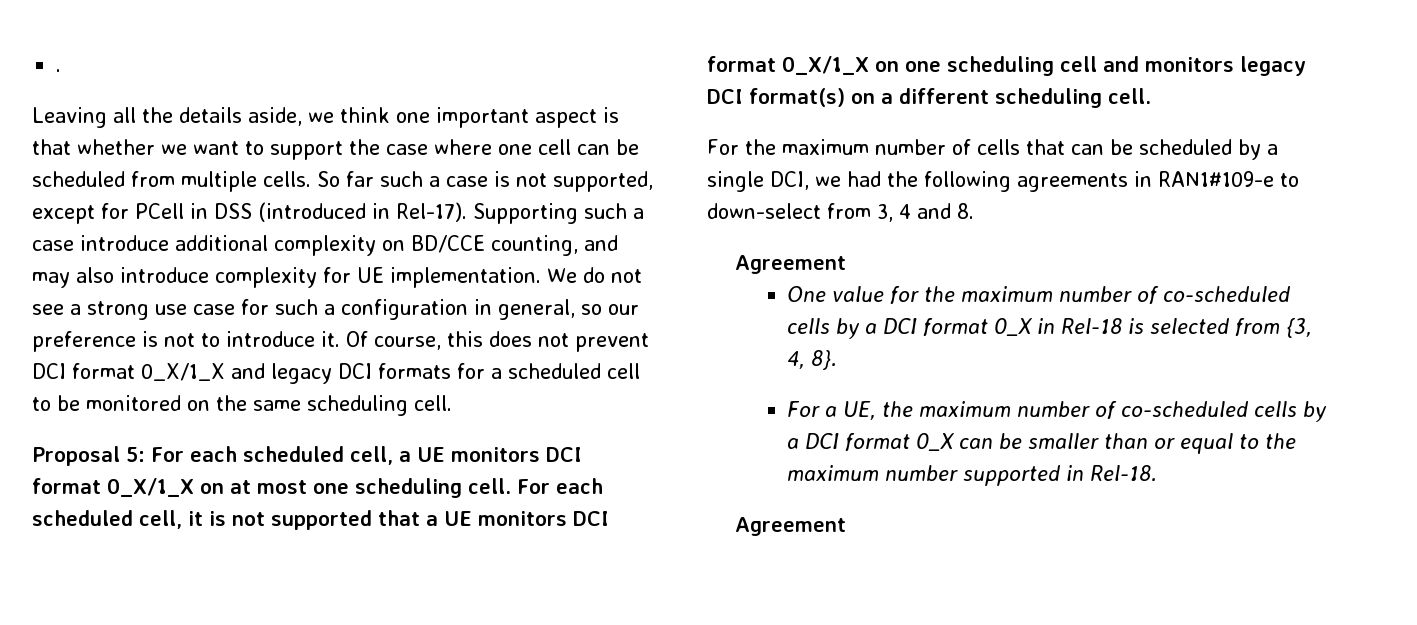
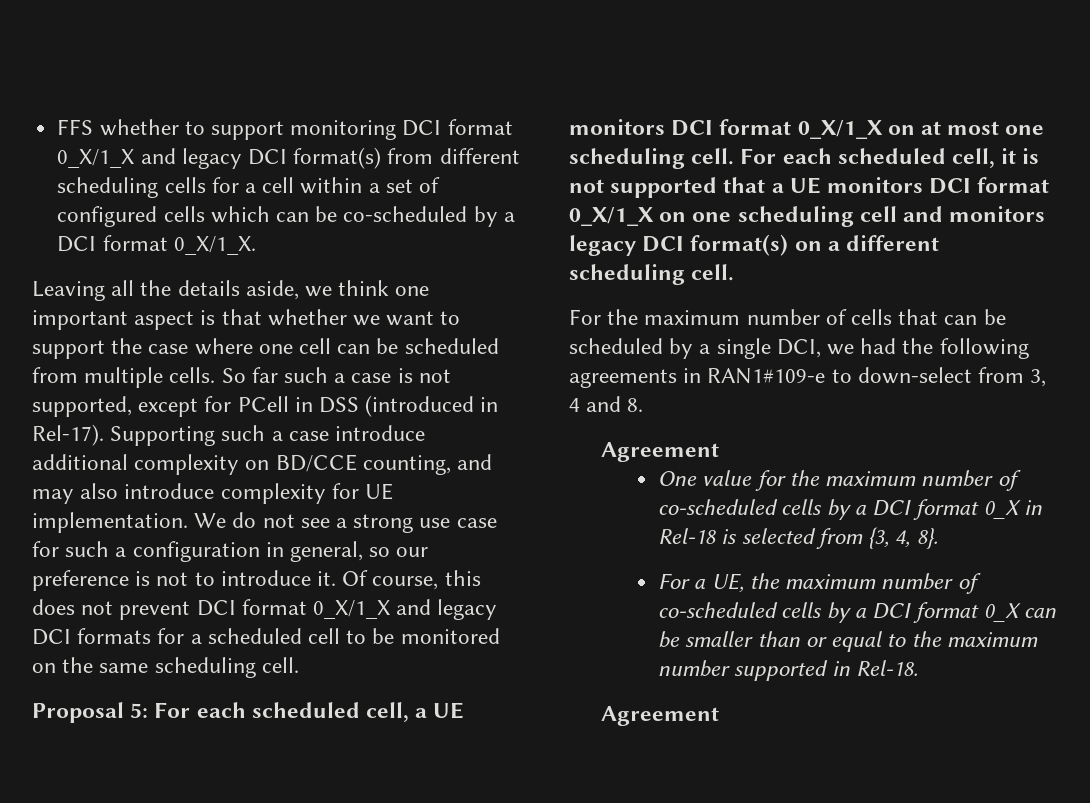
- .
+ FFS whether to support monitoring DCI format 0_X/1_X and legacy DCI format(s) from different scheduling cells for a cell within a set of configured cells which can be co-scheduled by a DCI format 0_X/1_X.

